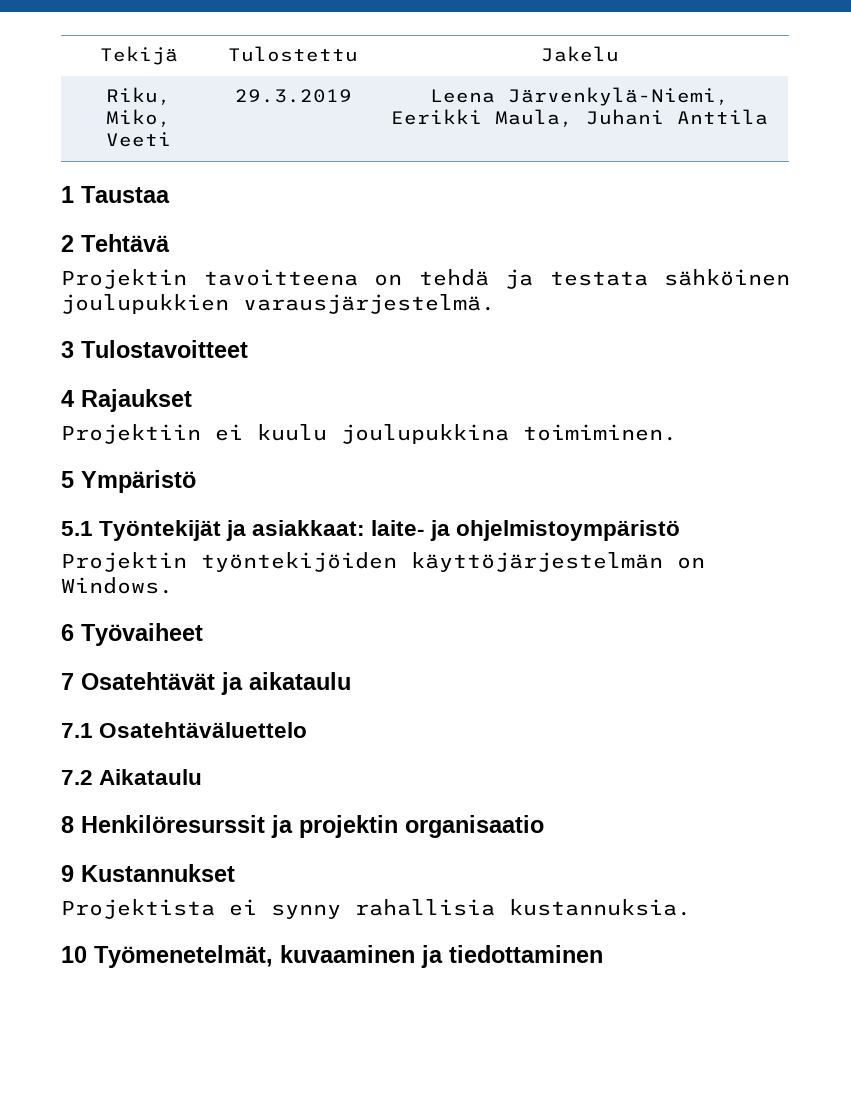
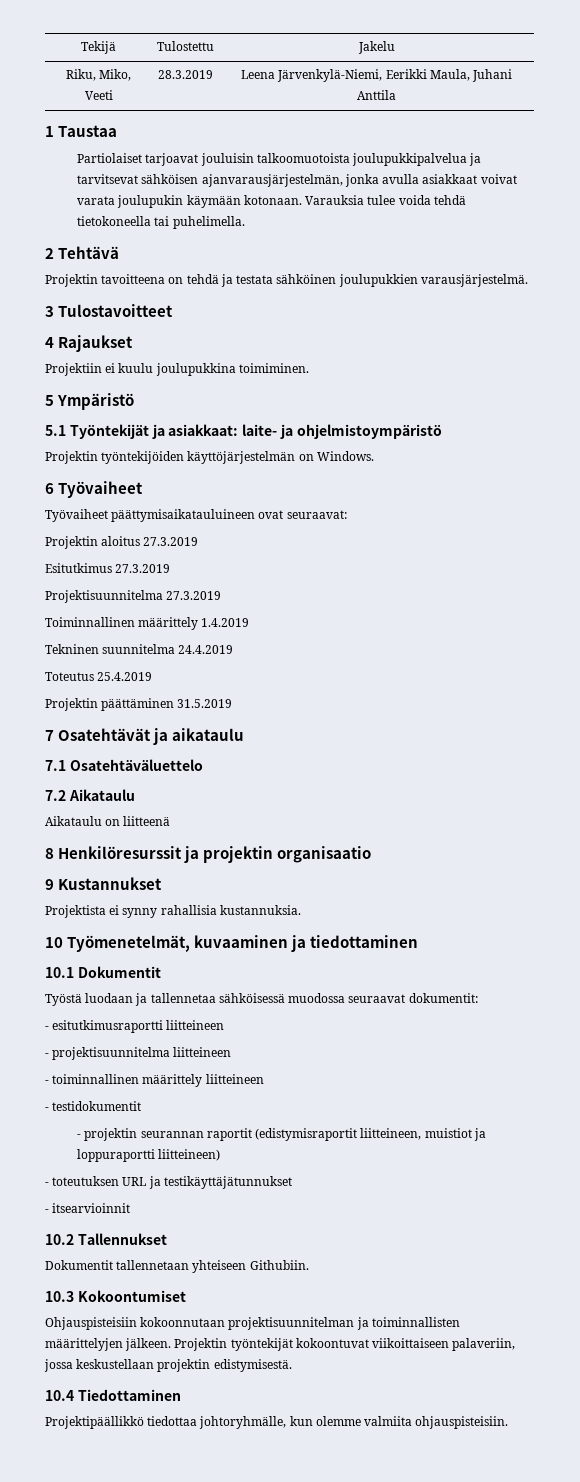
- Riku, Miko, Veeti | 29.3.2019 | Leena Järvenkylä-Niemi, Eerikki Maula, Juhani Anttila
+ Riku, Miko, Veeti | 28.3.2019 | Leena Järvenkylä-Niemi, Eerikki Maula, Juhani Anttila
+ Partiolaiset tarjoavat jouluisin talkoomuotoista joulupukkipalvelua ja tarvitsevat sähköisen ajanvarausjärjestelmän, jonka avulla asiakkaat voivat varata joulupukin käymään kotonaan. Varauksia tulee voida tehdä tietokoneella tai puhelimella.
+ Työvaiheet päättymisaikatauluineen ovat seuraavat:
+ Projektin aloitus 27.3.2019
+ Esitutkimus 27.3.2019
+ Projektisuunnitelma 27.3.2019
+ Toiminnallinen määrittely 1.4.2019
+ Tekninen suunnitelma 24.4.2019
+ Toteutus 25.4.2019
+ Projektin päättäminen 31.5.2019
+ Aikataulu on liitteenä
+ 10.1 Dokumentit
+ Työstä luodaan ja tallennetaa sähköisessä muodossa seuraavat dokumentit:
+ - esitutkimusraportti liitteineen
+ - projektisuunnitelma liitteineen
+ - toiminnallinen määrittely liitteineen
+ - testidokumentit
+ - projektin seurannan raportit (edistymisraportit liitteineen, muistiot ja loppuraportti liitteineen)
+ - toteutuksen URL ja testikäyttäjätunnukset
+ - itsearvioinnit
+ 10.2 Tallennukset
+ Dokumentit tallennetaan yhteiseen Githubiin.
+ 10.3 Kokoontumiset
+ Ohjauspisteisiin kokoonnutaan projektisuunnitelman ja toiminnallisten määrittelyjen jälkeen. Projektin työntekijät kokoontuvat viikoittaiseen palaveriin, jossa keskustellaan projektin edistymisestä.
+ 10.4 Tiedottaminen
+ Projektipäällikkö tiedottaa johtoryhmälle, kun olemme valmiita ohjauspisteisiin.

